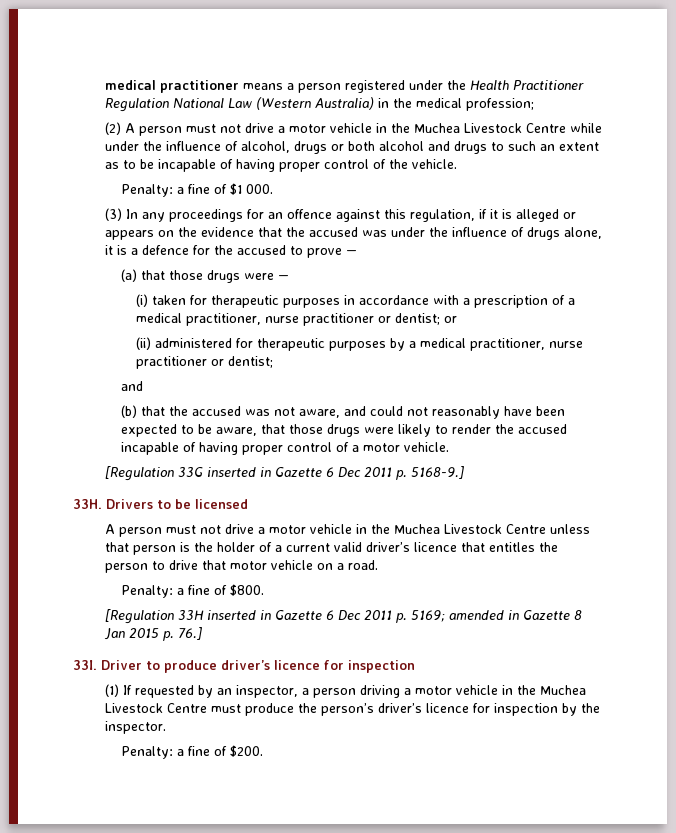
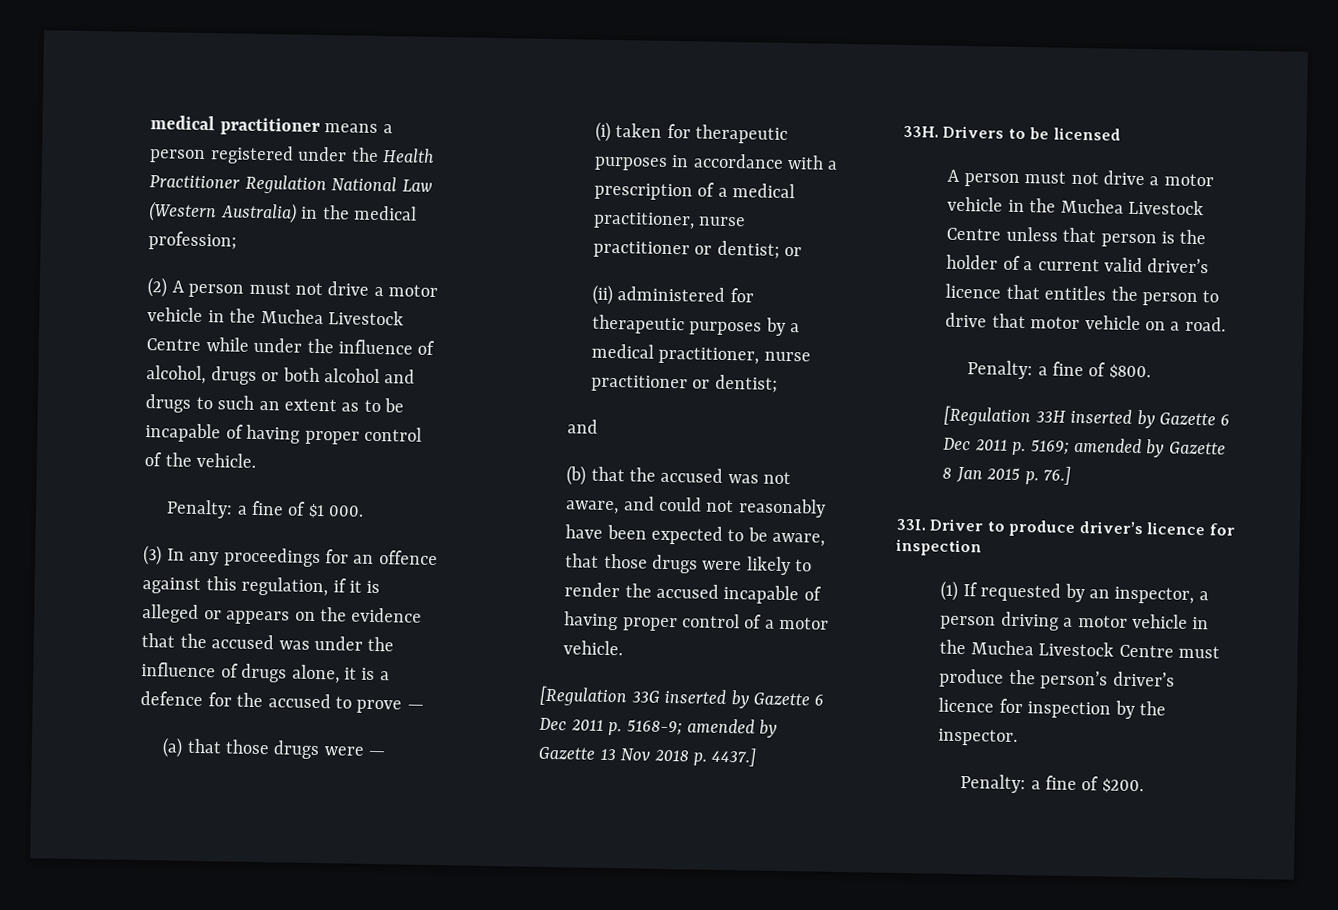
- [Regulation 33G inserted in Gazette 6 Dec 2011 p. 5168-9.]
+ [Regulation 33G inserted by Gazette 6 Dec 2011 p. 5168-9; amended by Gazette 13 Nov 2018 p. 4437.]
- [Regulation 33H inserted in Gazette 6 Dec 2011 p. 5169; amended in Gazette 8 Jan 2015 p. 76.]
+ [Regulation 33H inserted by Gazette 6 Dec 2011 p. 5169; amended by Gazette 8 Jan 2015 p. 76.]

